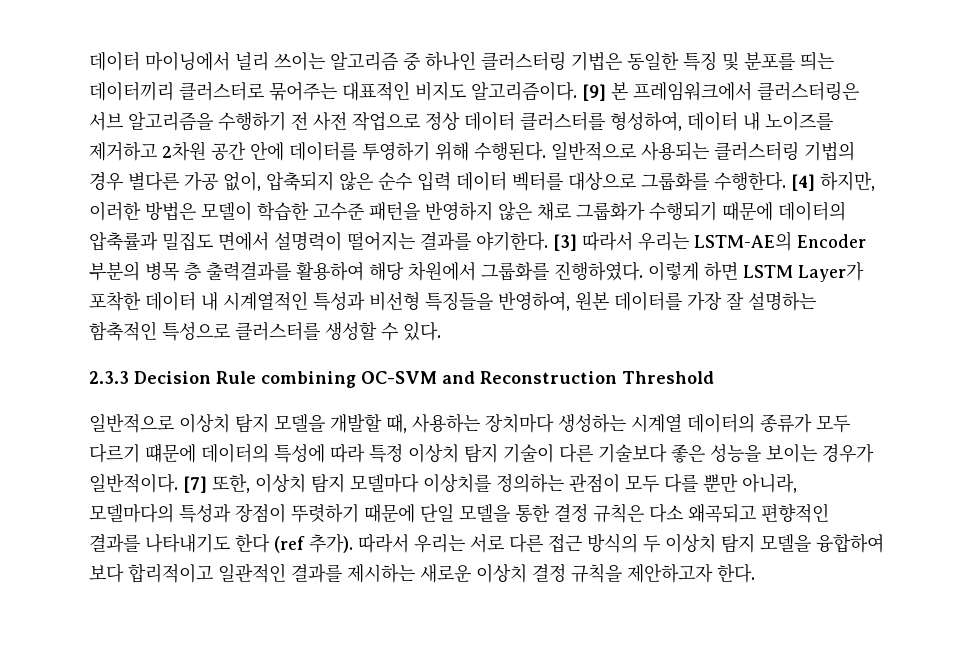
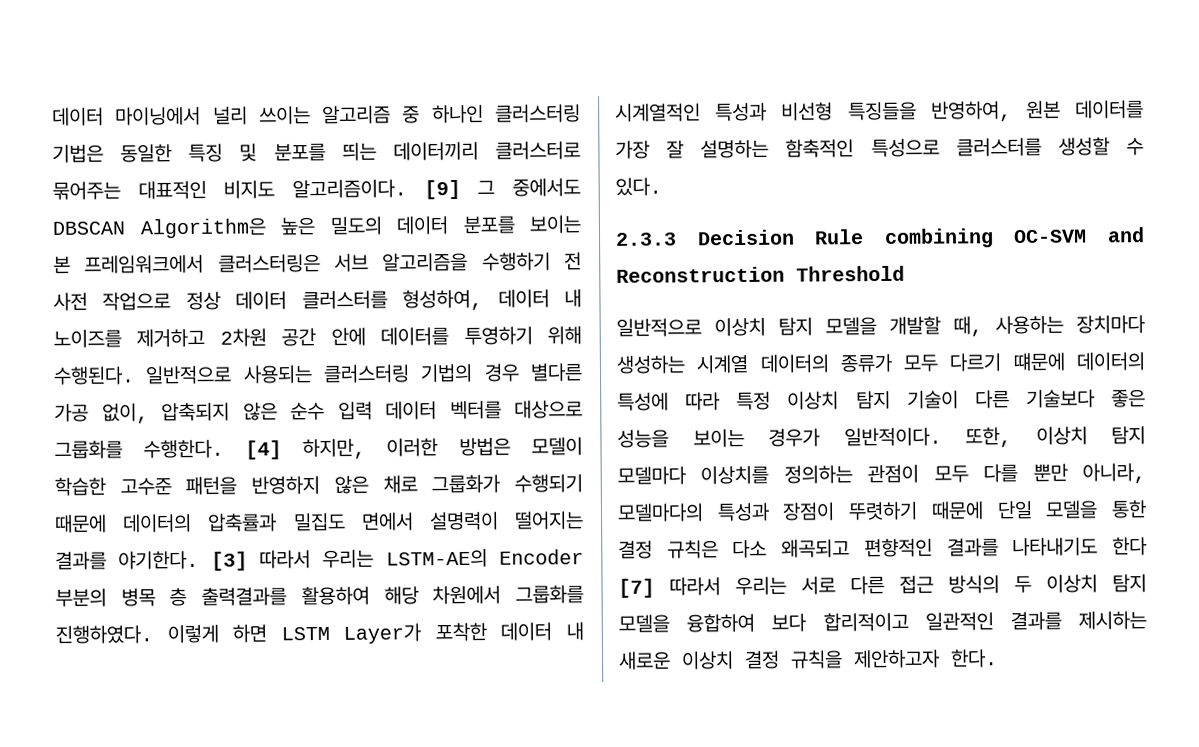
- [9] 본 프레임워크에서 클러스터링은 서브 알고리즘을 수행하기 전 사전 작업으로 정상 데이터 클러스터를 형성하여, 데이터 내 노이즈를 제거하고 2차원 공간 안에 데이터를 투영하기 위해 수행된다.
+ [9] 그 중에서도 DBSCAN Algorithm은 높은 밀도의 데이터 분포를 보이는 본 프레임워크에서 클러스터링은 서브 알고리즘을 수행하기 전 사전 작업으로 정상 데이터 클러스터를 형성하여, 데이터 내 노이즈를 제거하고 2차원 공간 안에 데이터를 투영하기 위해 수행된다.
- [7] 또한, 이상치 탐지 모델마다 이상치를 정의하는 관점이 모두 다를 뿐만 아니라, 모델마다의 특성과 장점이 뚜렷하기 때문에 단일 모델을 통한 결정 규칙은 다소 왜곡되고 편향적인 결과를 나타내기도 한다 (ref 추가). 따라서 우리는 서로 다른 접근 방식의 두 이상치 탐지 모델을 융합하여 보다 합리적이고 일관적인 결과를 제시하는 새로운 이상치 결정 규칙을 제안하고자 한다.
+ 또한, 이상치 탐지 모델마다 이상치를 정의하는 관점이 모두 다를 뿐만 아니라, 모델마다의 특성과 장점이 뚜렷하기 때문에 단일 모델을 통한 결정 규칙은 다소 왜곡되고 편향적인 결과를 나타내기도 한다 [7] 따라서 우리는 서로 다른 접근 방식의 두 이상치 탐지 모델을 융합하여 보다 합리적이고 일관적인 결과를 제시하는 새로운 이상치 결정 규칙을 제안하고자 한다.

